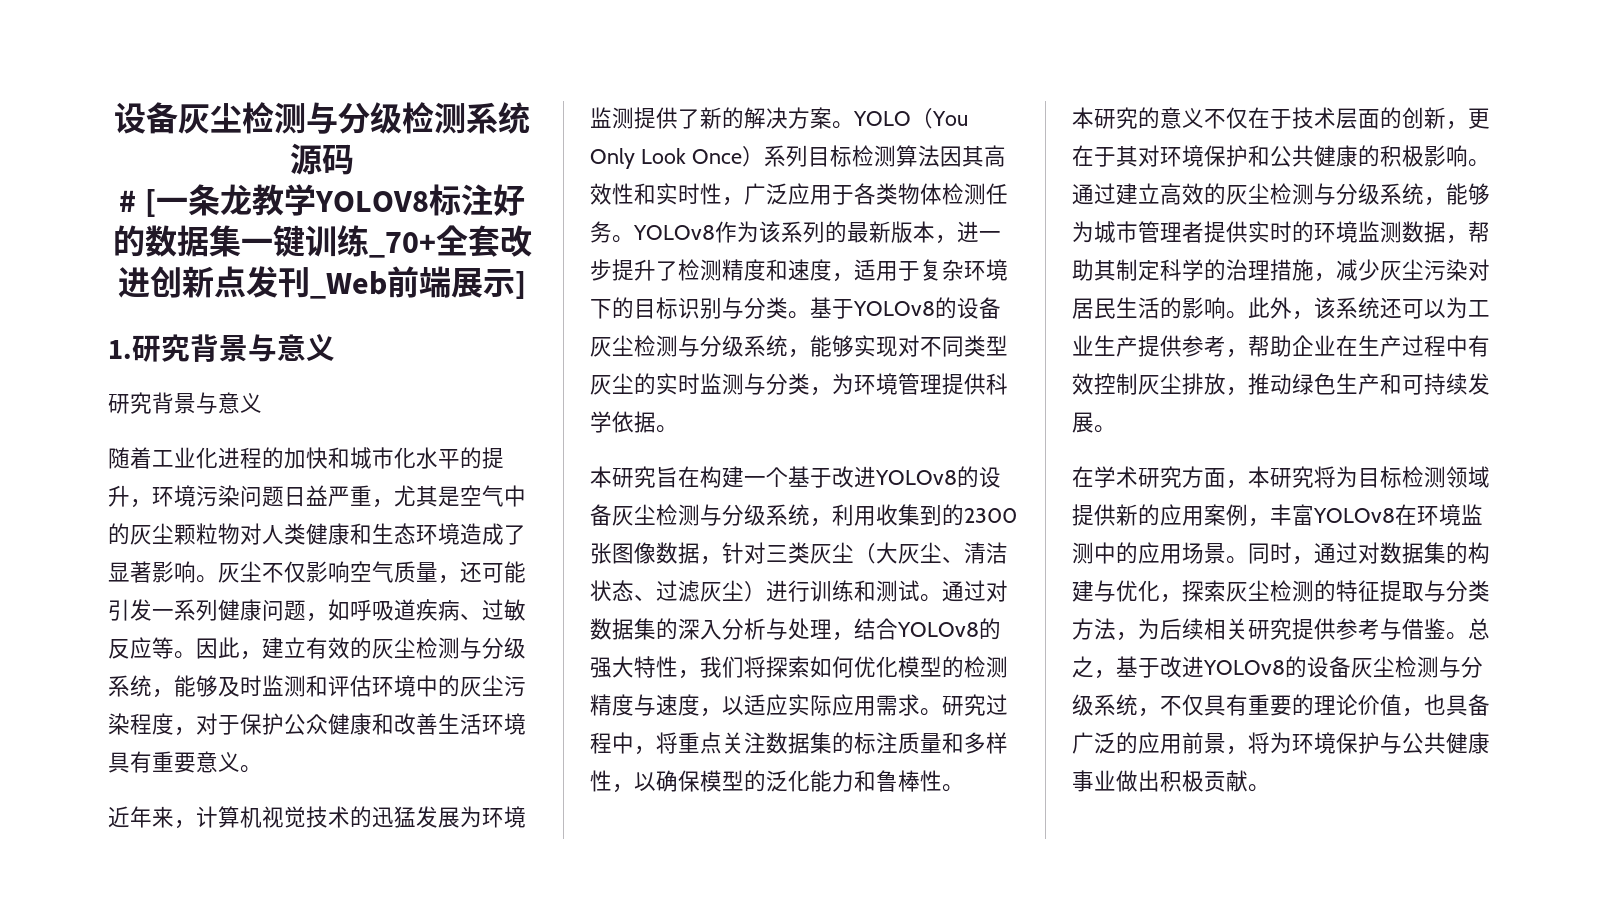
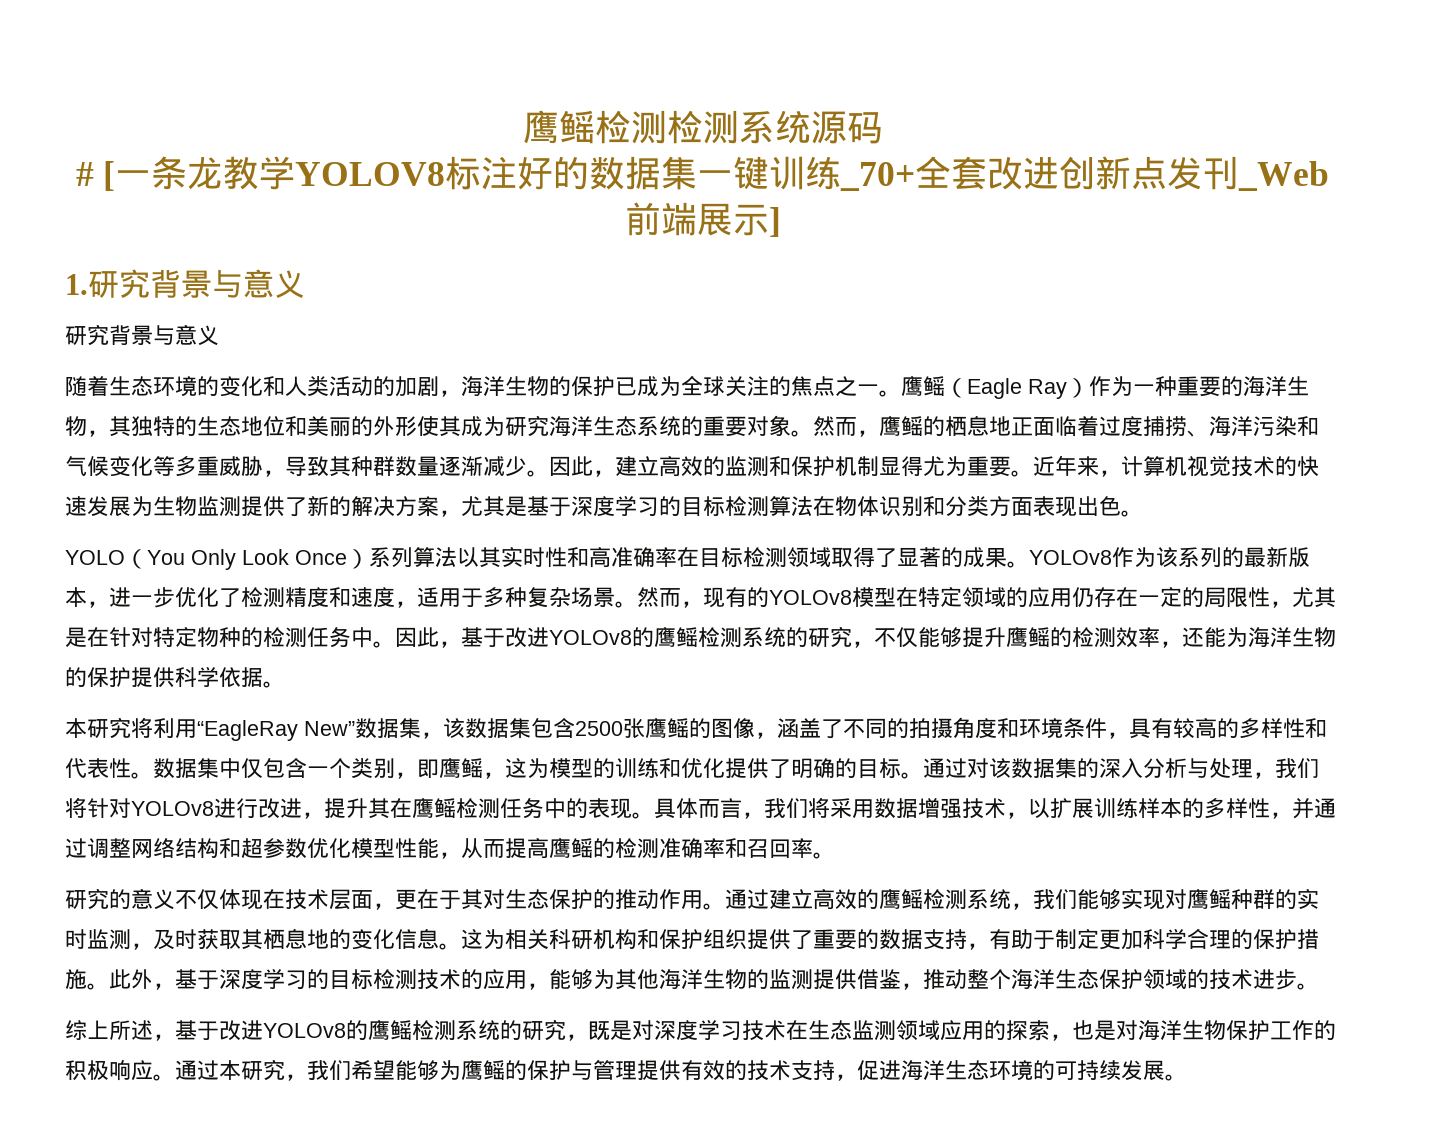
- 设备灰尘检测与分级检测系统源码
+ 鹰鳐检测检测系统源码
- 随着工业化进程的加快和城市化水平的提升，环境污染问题日益严重，尤其是空气中的灰尘颗粒物对人类健康和生态环境造成了显著影响。灰尘不仅影响空气质量，还可能引发一系列健康问题，如呼吸道疾病、过敏反应等。因此，建立有效的灰尘检测与分级系统，能够及时监测和评估环境中的灰尘污染程度，对于保护公众健康和改善生活环境具有重要意义。
- 近年来，计算机视觉技术的迅猛发展为环境监测提供了新的解决方案。YOLO（You Only Look Once）系列目标检测算法因其高效性和实时性，广泛应用于各类物体检测任务。
+ 随着生态环境的变化和人类活动的加剧，海洋生物的保护已成为全球关注的焦点之一。鹰鳐（Eagle Ray）作为一种重要的海洋生物，其独特的生态地位和美丽的外形使其成为研究海洋生态系统的重要对象。然而，鹰鳐的栖息地正面临着过度捕捞、海洋污染和气候变化等多重威胁，导致其种群数量逐渐减少。因此，建立高效的监测和保护机制显得尤为重要。近年来，计算机视觉技术的快速发展为生物监测提供了新的解决方案，尤其是基于深度学习的目标检测算法在物体识别和分类方面表现出色。
+ YOLO（You Only Look Once）系列算法以其实时性和高准确率在目标检测领域取得了显著的成果。
- YOLOv8作为该系列的最新版本，进一步提升了检测精度和速度，适用于复杂环境下的目标识别与分类。基于YOLOv8的设备灰尘检测与分级系统，能够实现对不同类型灰尘的实时监测与分类，为环境管理提供科学依据。
+ YOLOv8作为该系列的最新版本，进一步优化了检测精度和速度，适用于多种复杂场景。然而，现有的YOLOv8模型在特定领域的应用仍存在一定的局限性，尤其是在针对特定物种的检测任务中。因此，基于改进YOLOv8的鹰鳐检测系统的研究，不仅能够提升鹰鳐的检测效率，还能为海洋生物的保护提供科学依据。
- 本研究旨在构建一个基于改进YOLOv8的设备灰尘检测与分级系统，利用收集到的2300张图像数据，针对三类灰尘（大灰尘、清洁状态、过滤灰尘）进行训练和测试。
+ 本研究将利用“EagleRay New”数据集，该数据集包含2500张鹰鳐的图像，涵盖了不同的拍摄角度和环境条件，具有较高的多样性和代表性。数据集中仅包含一个类别，即鹰鳐，这为模型的训练和优化提供了明确的目标。
- 通过对数据集的深入分析与处理，结合YOLOv8的强大特性，我们将探索如何优化模型的检测精度与速度，以适应实际应用需求。研究过程中，将重点关注数据集的标注质量和多样性，以确保模型的泛化能力和鲁棒性。
- 本研究的意义不仅在于技术层面的创新，更在于其对环境保护和公共健康的积极影响。通过建立高效的灰尘检测与分级系统，能够为城市管理者提供实时的环境监测数据，帮助其制定科学的治理措施，减少灰尘污染对居民生活的影响。此外，该系统还可以为工业生产提供参考，帮助企业在生产过程中有效控制灰尘排放，推动绿色生产和可持续发展。
- 在学术研究方面，本研究将为目标检测领域提供新的应用案例，丰富YOLOv8在环境监测中的应用场景。同时，通过对数据集的构建与优化，探索灰尘检测的特征提取与分类方法，为后续相关研究提供参考与借鉴。总之，基于改进YOLOv8的设备灰尘检测与分级系统，不仅具有重要的理论价值，也具备广泛的应用前景，将为环境保护与公共健康事业做出积极贡献。
+ 通过对该数据集的深入分析与处理，我们将针对YOLOv8进行改进，提升其在鹰鳐检测任务中的表现。具体而言，我们将采用数据增强技术，以扩展训练样本的多样性，并通过调整网络结构和超参数优化模型性能，从而提高鹰鳐的检测准确率和召回率。
+ 研究的意义不仅体现在技术层面，更在于其对生态保护的推动作用。通过建立高效的鹰鳐检测系统，我们能够实现对鹰鳐种群的实时监测，及时获取其栖息地的变化信息。这为相关科研机构和保护组织提供了重要的数据支持，有助于制定更加科学合理的保护措施。此外，基于深度学习的目标检测技术的应用，能够为其他海洋生物的监测提供借鉴，推动整个海洋生态保护领域的技术进步。
+ 综上所述，基于改进YOLOv8的鹰鳐检测系统的研究，既是对深度学习技术在生态监测领域应用的探索，也是对海洋生物保护工作的积极响应。通过本研究，我们希望能够为鹰鳐的保护与管理提供有效的技术支持，促进海洋生态环境的可持续发展。

